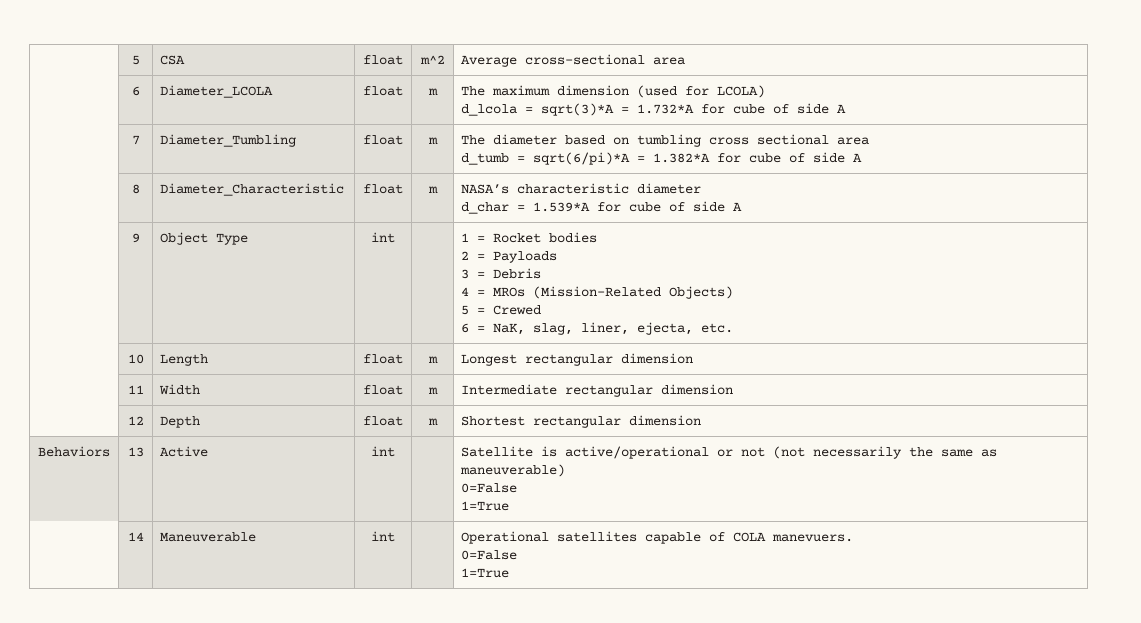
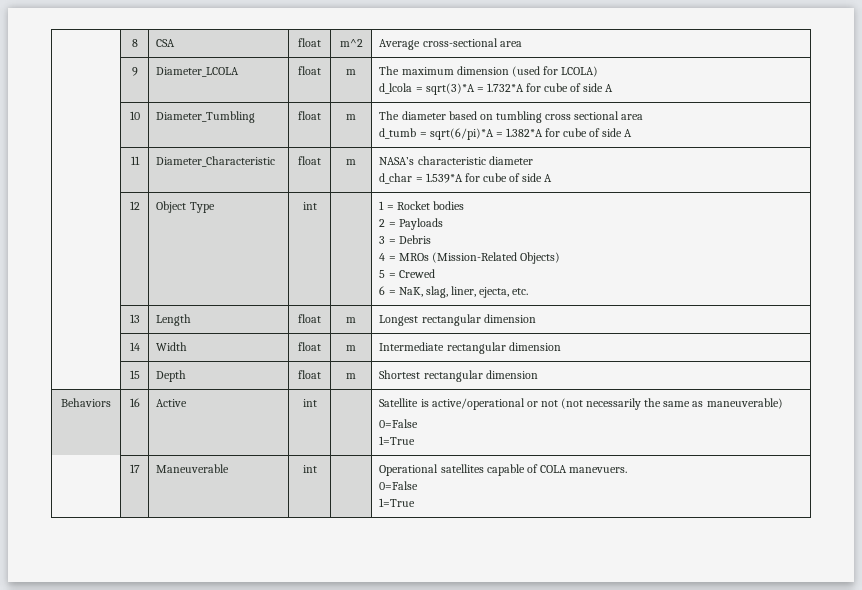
- | 5 | CSA | float | m^2 | Average cross-sectional area
+ | 8 | CSA | float | m^2 | Average cross-sectional area
- | 6 | Diameter_LCOLA | float | m | The maximum dimension (used for LCOLA)
+ | 9 | Diameter_LCOLA | float | m | The maximum dimension (used for LCOLA)
- | 7 | Diameter_Tumbling | float | m | The diameter based on tumbling cross sectional area
+ | 10 | Diameter_Tumbling | float | m | The diameter based on tumbling cross sectional area
- | 8 | Diameter_Characteristic | float | m | NASA’s characteristic diameter
+ | 11 | Diameter_Characteristic | float | m | NASA’s characteristic diameter
- | 9 | Object Type | int | | 1 = Rocket bodies
+ | 12 | Object Type | int | | 1 = Rocket bodies
- | 10 | Length | float | m | Longest rectangular dimension
+ | 13 | Length | float | m | Longest rectangular dimension
- | 11 | Width | float | m | Intermediate rectangular dimension
+ | 14 | Width | float | m | Intermediate rectangular dimension
- | 12 | Depth | float | m | Shortest rectangular dimension
+ | 15 | Depth | float | m | Shortest rectangular dimension
- Behaviors | 13 | Active | int | | Satellite is active/operational or not (not necessarily the same as maneuverable)
+ Behaviors | 16 | Active | int | | Satellite is active/operational or not (not necessarily the same as maneuverable)
- | 14 | Maneuverable | int | | Operational satellites capable of COLA manevuers.
+ | 17 | Maneuverable | int | | Operational satellites capable of COLA manevuers.

